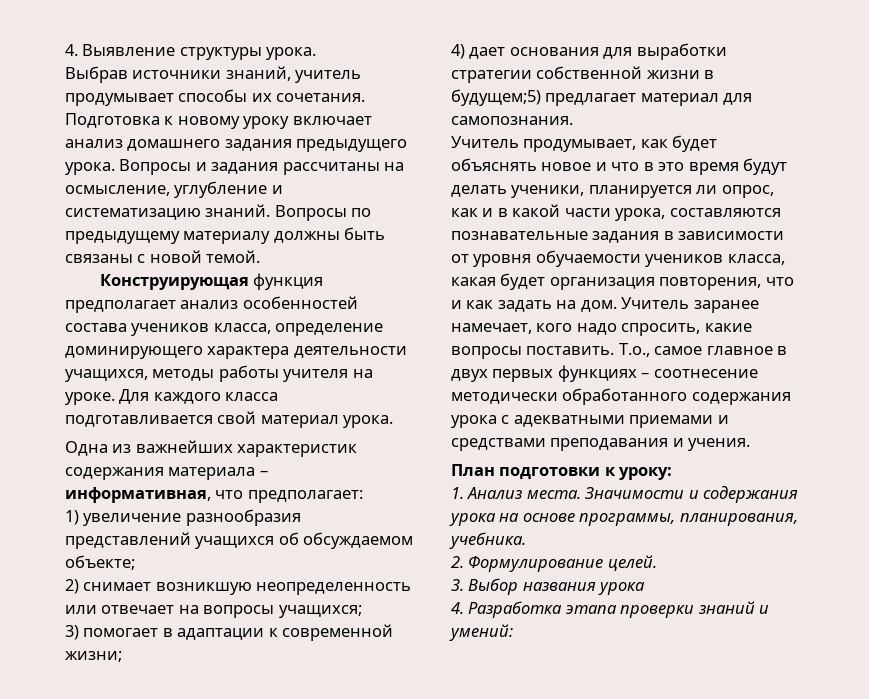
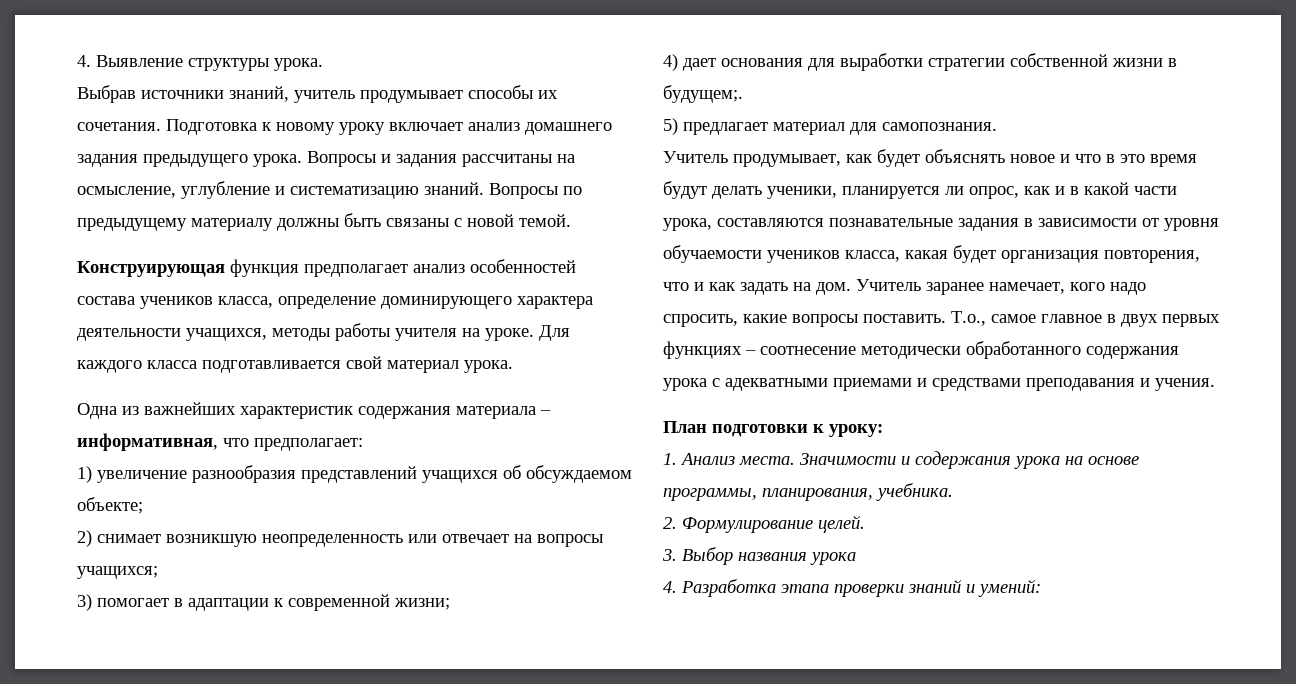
- 4) дает основания для выработки стратегии собственной жизни в будущем;5) предлагает материал для самопознания.
+ 4) дает основания для выработки стратегии собственной жизни в будущем;.
+ 5) предлагает материал для самопознания.

